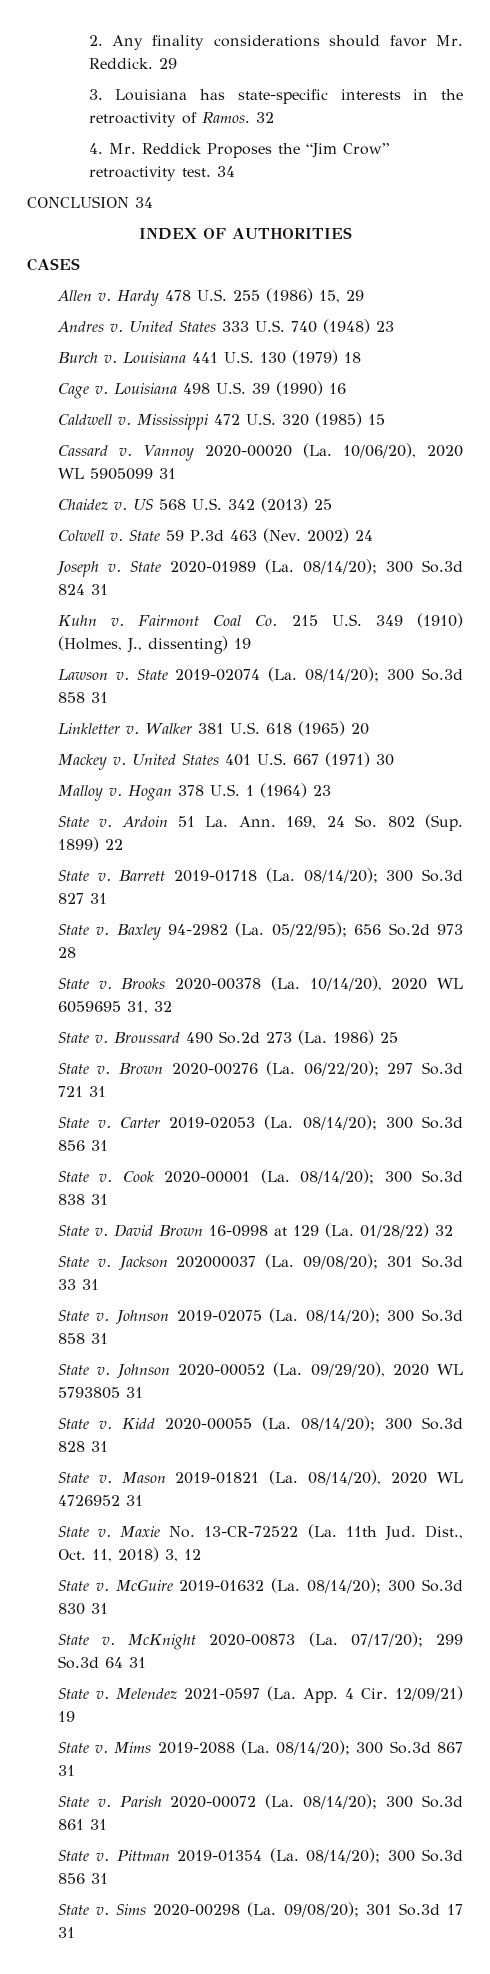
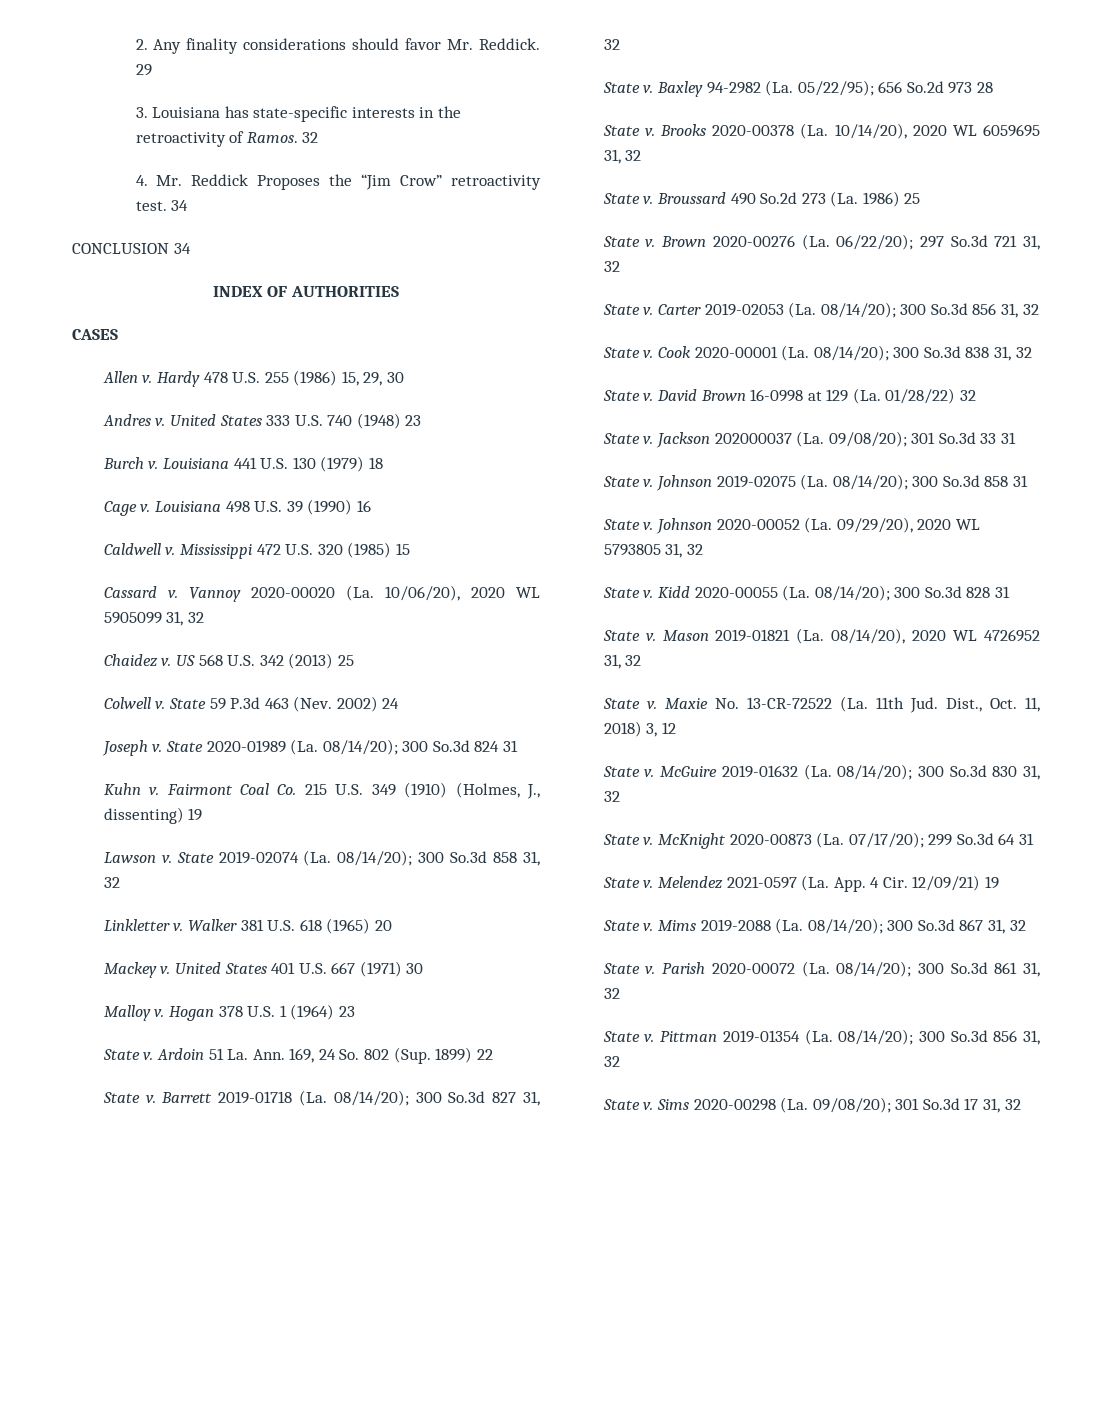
- Hardy 478 U.S. 255 (1986) 15, 29
+ Hardy 478 U.S. 255 (1986) 15, 29, 30
- Vannoy 2020-00020 (La. 10/06/20), 2020 WL 5905099 31
+ Vannoy 2020-00020 (La. 10/06/20), 2020 WL 5905099 31, 32
- State 2019-02074 (La. 08/14/20); 300 So.3d 858 31
+ State 2019-02074 (La. 08/14/20); 300 So.3d 858 31, 32
- Barrett 2019-01718 (La. 08/14/20); 300 So.3d 827 31
+ Barrett 2019-01718 (La. 08/14/20); 300 So.3d 827 31, 32
- Brown 2020-00276 (La. 06/22/20); 297 So.3d 721 31
+ Brown 2020-00276 (La. 06/22/20); 297 So.3d 721 31, 32
- Carter 2019-02053 (La. 08/14/20); 300 So.3d 856 31
+ Carter 2019-02053 (La. 08/14/20); 300 So.3d 856 31, 32
- Cook 2020-00001 (La. 08/14/20); 300 So.3d 838 31
+ Cook 2020-00001 (La. 08/14/20); 300 So.3d 838 31, 32
- Johnson 2020-00052 (La. 09/29/20), 2020 WL 5793805 31
+ Johnson 2020-00052 (La. 09/29/20), 2020 WL 5793805 31, 32
- Mason 2019-01821 (La. 08/14/20), 2020 WL 4726952 31
+ Mason 2019-01821 (La. 08/14/20), 2020 WL 4726952 31, 32
- McGuire 2019-01632 (La. 08/14/20); 300 So.3d 830 31
+ McGuire 2019-01632 (La. 08/14/20); 300 So.3d 830 31, 32
- Mims 2019-2088 (La. 08/14/20); 300 So.3d 867 31
+ Mims 2019-2088 (La. 08/14/20); 300 So.3d 867 31, 32
- Parish 2020-00072 (La. 08/14/20); 300 So.3d 861 31
+ Parish 2020-00072 (La. 08/14/20); 300 So.3d 861 31, 32
- Pittman 2019-01354 (La. 08/14/20); 300 So.3d 856 31
+ Pittman 2019-01354 (La. 08/14/20); 300 So.3d 856 31, 32
- Sims 2020-00298 (La. 09/08/20); 301 So.3d 17 31
+ Sims 2020-00298 (La. 09/08/20); 301 So.3d 17 31, 32

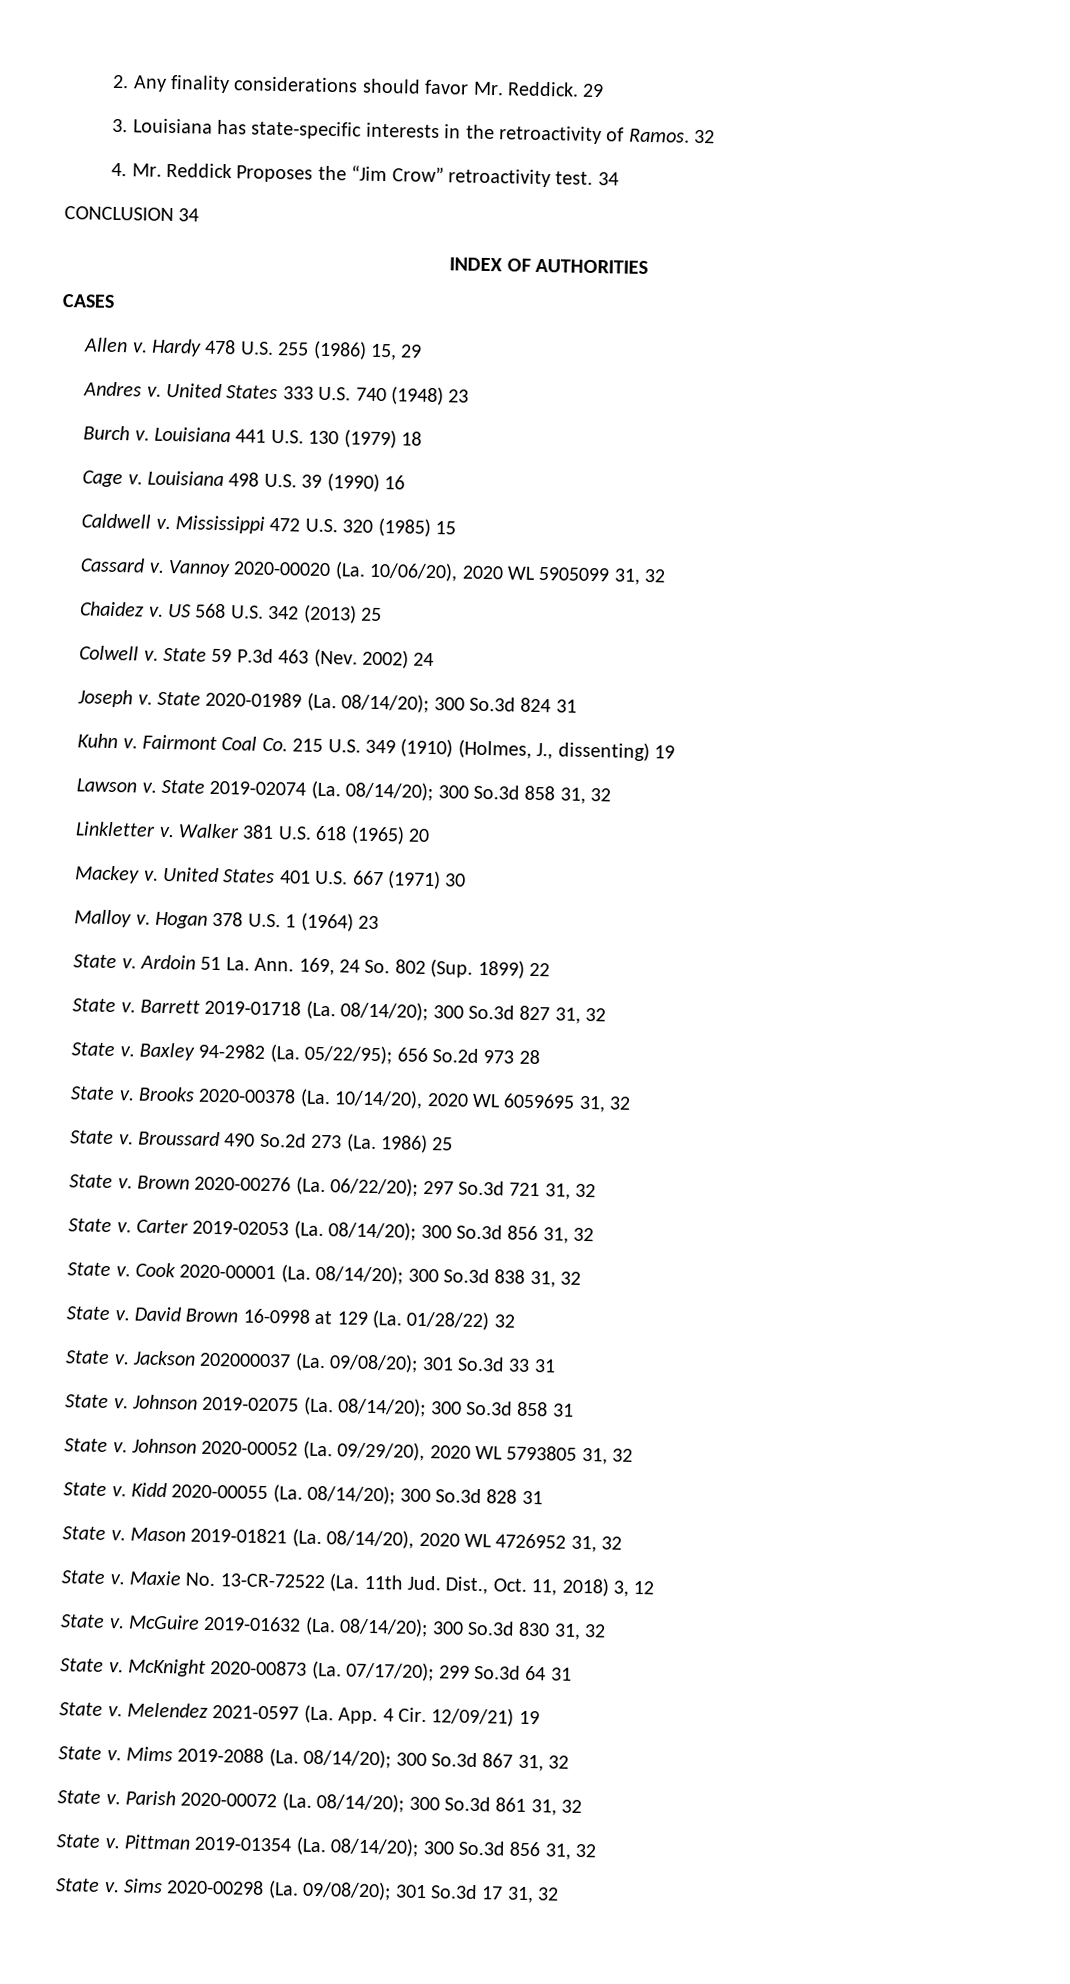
- Hardy 478 U.S. 255 (1986) 15, 29, 30
+ Hardy 478 U.S. 255 (1986) 15, 29

